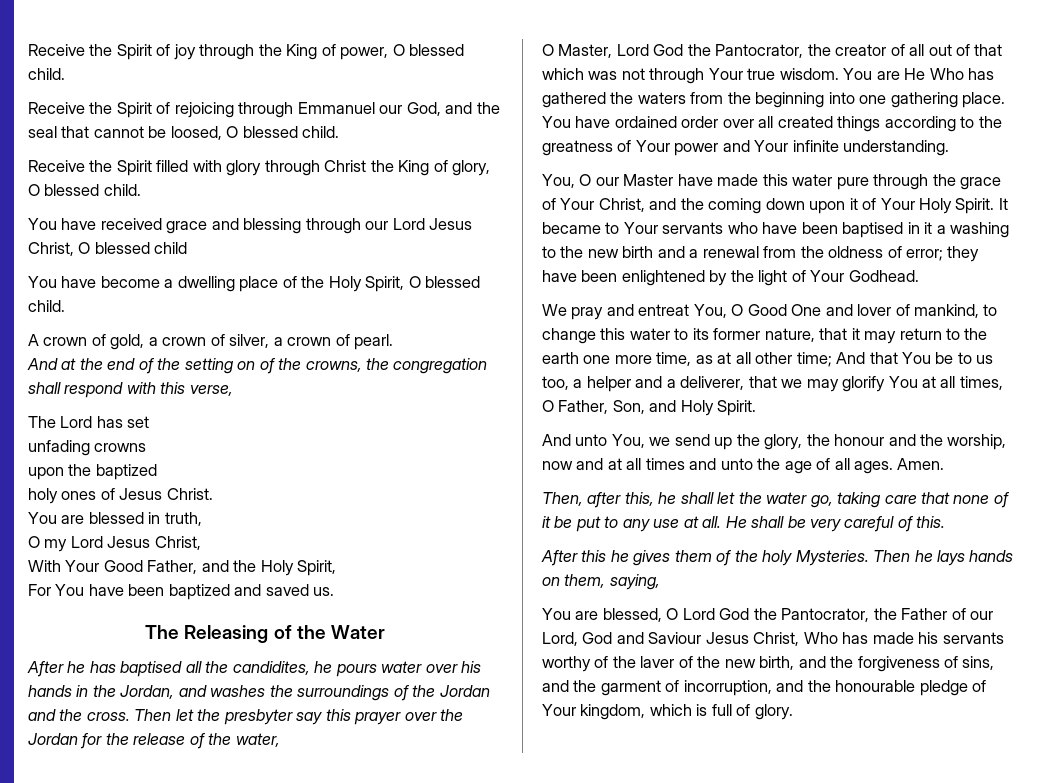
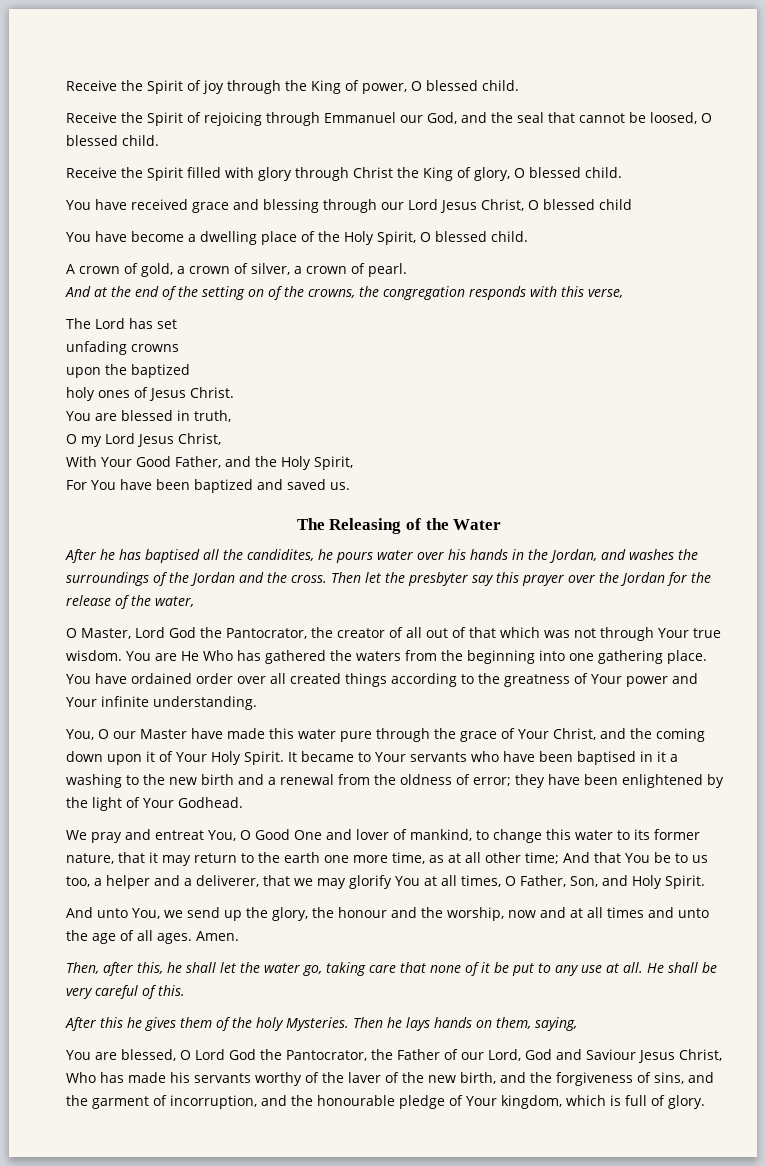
- And at the end of the setting on of the crowns, the congregation shall respond with this verse,
+ And at the end of the setting on of the crowns, the congregation responds with this verse,

